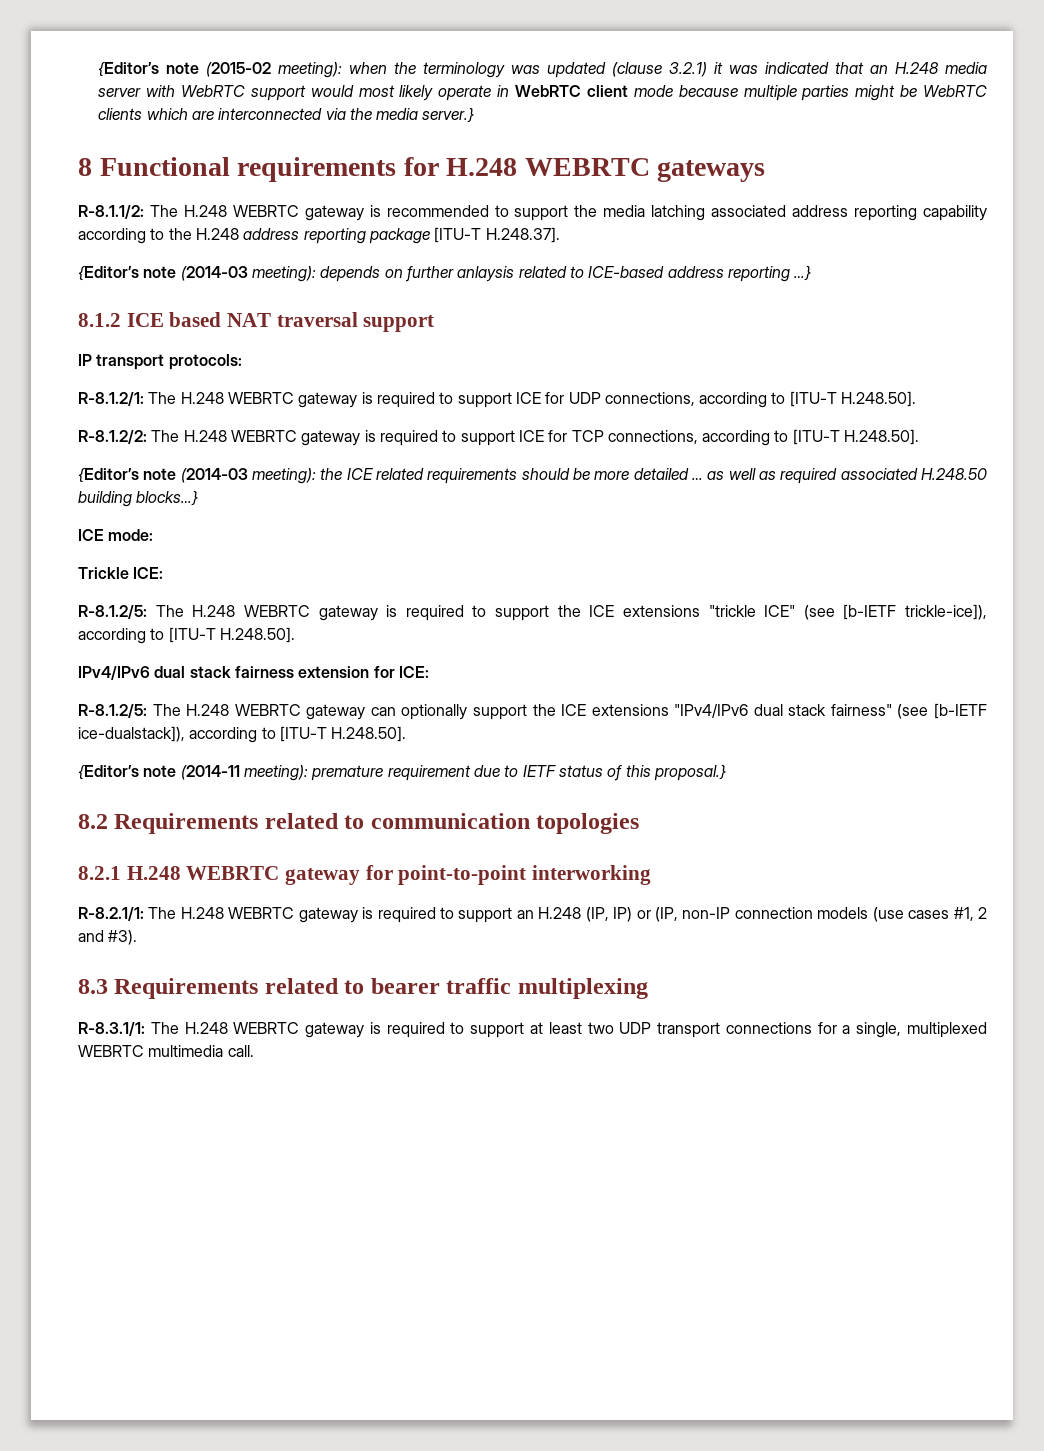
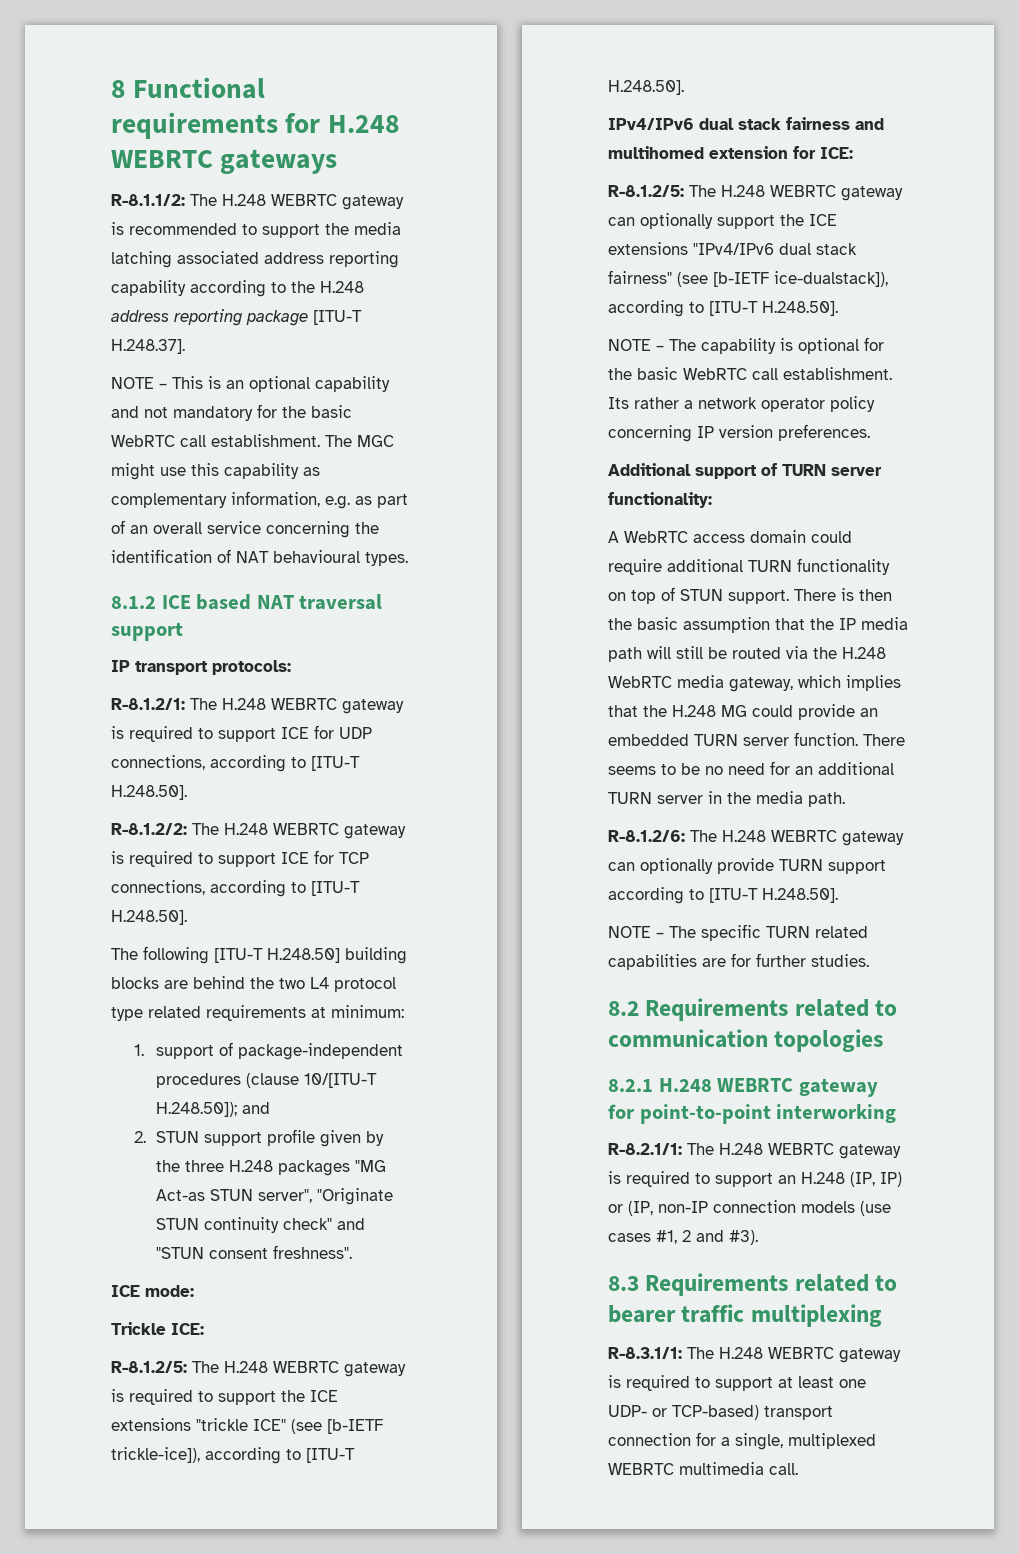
- {Editor’s note (2015-02 meeting): when the terminology was updated (clause 3.2.1) it was indicated that an H.248 media server with WebRTC support would most likely operate in WebRTC client mode because multiple parties might be WebRTC clients which are interconnected via the media server.}
- {Editor’s note (2014-03 meeting): depends on further anlaysis related to ICE-based address reporting …}
+ NOTE – This is an optional capability and not mandatory for the basic WebRTC call establishment. The MGC might use this capability as complementary information, e.g. as part of an overall service concerning the identification of NAT behavioural types.
- {Editor’s note (2014-03 meeting): the ICE related requirements should be more detailed … as well as required associated H.248.50 building blocks…}
+ The following [ITU-T H.248.50] building blocks are behind the two L4 protocol type related requirements at minimum:
+ 1. support of package-independent procedures (clause 10/[ITU-T H.248.50]); and
+ 2. STUN support profile given by the three H.248 packages "MG Act-as STUN server", "Originate STUN continuity check" and "STUN consent freshness".
- IPv4/IPv6 dual stack fairness extension for ICE:
+ IPv4/IPv6 dual stack fairness and multihomed extension for ICE:
- {Editor’s note (2014-11 meeting): premature requirement due to IETF status of this proposal.}
+ NOTE – The capability is optional for the basic WebRTC call establishment. Its rather a network operator policy concerning IP version preferences.
+ Additional support of TURN server functionality:
+ A WebRTC access domain could require additional TURN functionality on top of STUN support. There is then the basic assumption that the IP media path will still be routed via the H.248 WebRTC media gateway, which implies that the H.248 MG could provide an embedded TURN server function. There seems to be no need for an additional TURN server in the media path.
+ R-8.1.2/6: The H.248 WEBRTC gateway can optionally provide TURN support according to [ITU-T H.248.50].
+ NOTE – The specific TURN related capabilities are for further studies.
- R-8.3.1/1: The H.248 WEBRTC gateway is required to support at least two UDP transport connections for a single, multiplexed WEBRTC multimedia call.
+ R-8.3.1/1: The H.248 WEBRTC gateway is required to support at least one UDP- or TCP-based) transport connection for a single, multiplexed WEBRTC multimedia call.

